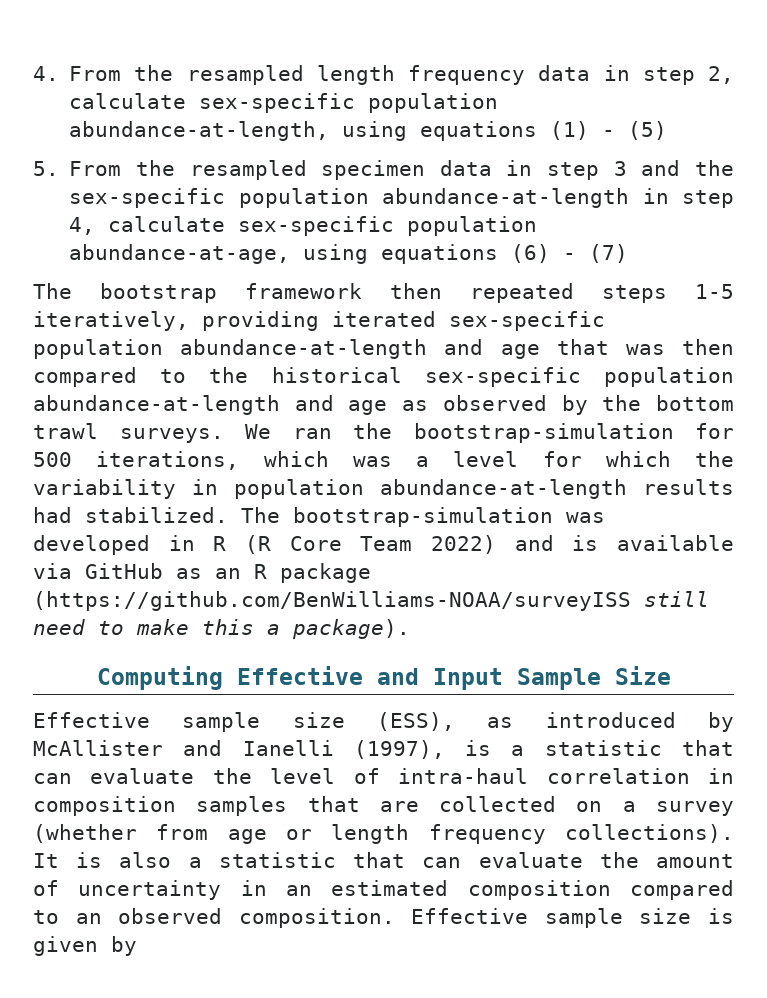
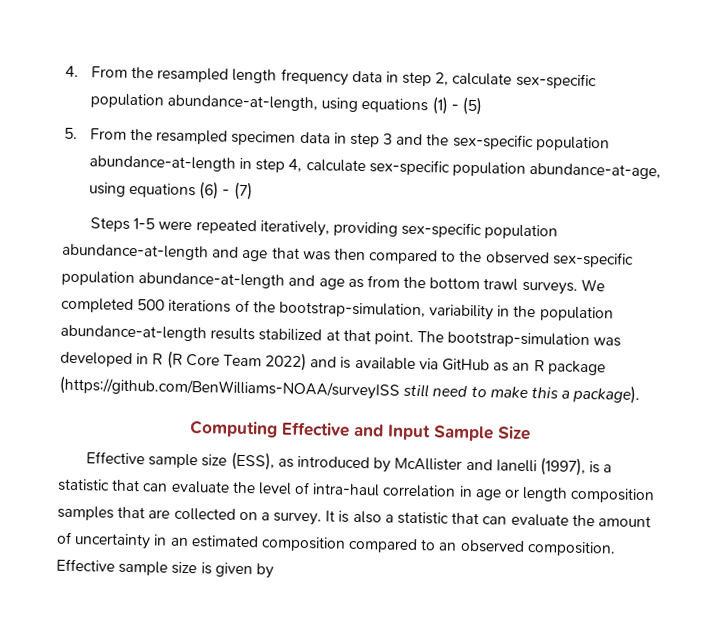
- The bootstrap framework then repeated steps 1-5 iteratively, providing iterated sex-specific population abundance-at-length and age that was then compared to the historical sex-specific population abundance-at-length and age as observed by the bottom trawl surveys.
+ Steps 1-5 were repeated iteratively, providing sex-specific population abundance-at-length and age that was then compared to the observed sex-specific population abundance-at-length and age as from the bottom trawl surveys.
- We ran the bootstrap-simulation for 500 iterations, which was a level for which the variability in population abundance-at-length results had stabilized.
+ We completed 500 iterations of the bootstrap-simulation, variability in the population abundance-at-length results stabilized at that point.
- Effective sample size (ESS), as introduced by McAllister and Ianelli (1997), is a statistic that can evaluate the level of intra-haul correlation in composition samples that are collected on a survey (whether from age or length frequency collections).
+ Effective sample size (ESS), as introduced by McAllister and Ianelli (1997), is a statistic that can evaluate the level of intra-haul correlation in age or length composition samples that are collected on a survey.

